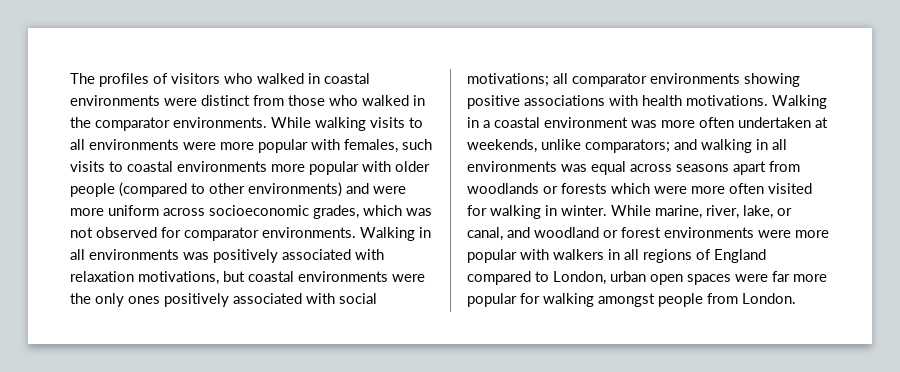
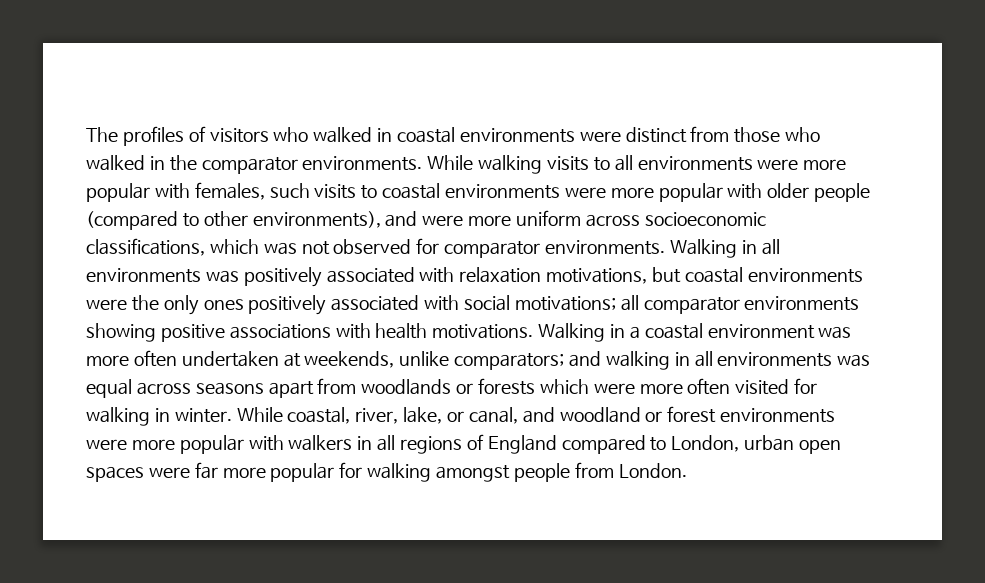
- While walking visits to all environments were more popular with females, such visits to coastal environments more popular with older people (compared to other environments) and were more uniform across socioeconomic grades, which was not observed for comparator environments.
+ While walking visits to all environments were more popular with females, such visits to coastal environments were more popular with older people (compared to other environments), and were more uniform across socioeconomic classifications, which was not observed for comparator environments.
- While marine, river, lake, or canal, and woodland or forest environments were more popular with walkers in all regions of England compared to London, urban open spaces were far more popular for walking amongst people from London.
+ While coastal, river, lake, or canal, and woodland or forest environments were more popular with walkers in all regions of England compared to London, urban open spaces were far more popular for walking amongst people from London.

